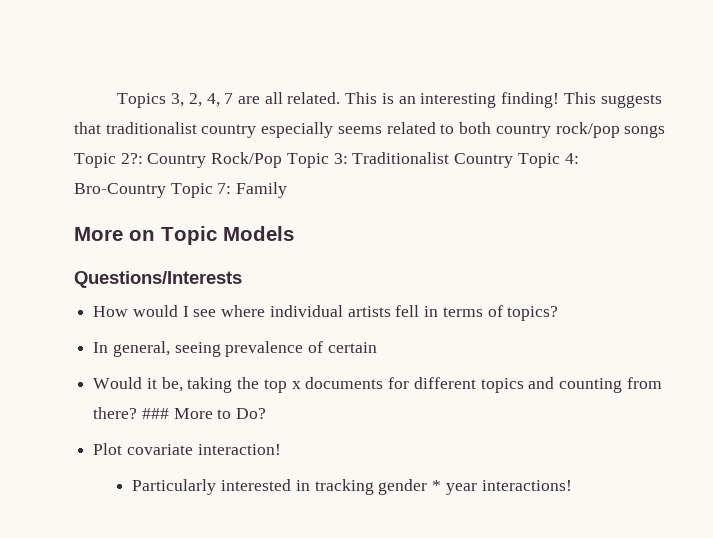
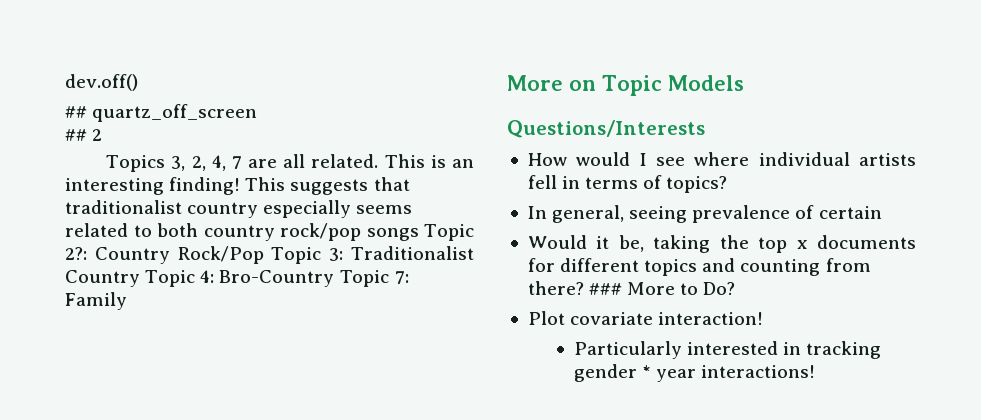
+ dev.off()
+ ## quartz_off_screen
+ ## 2

